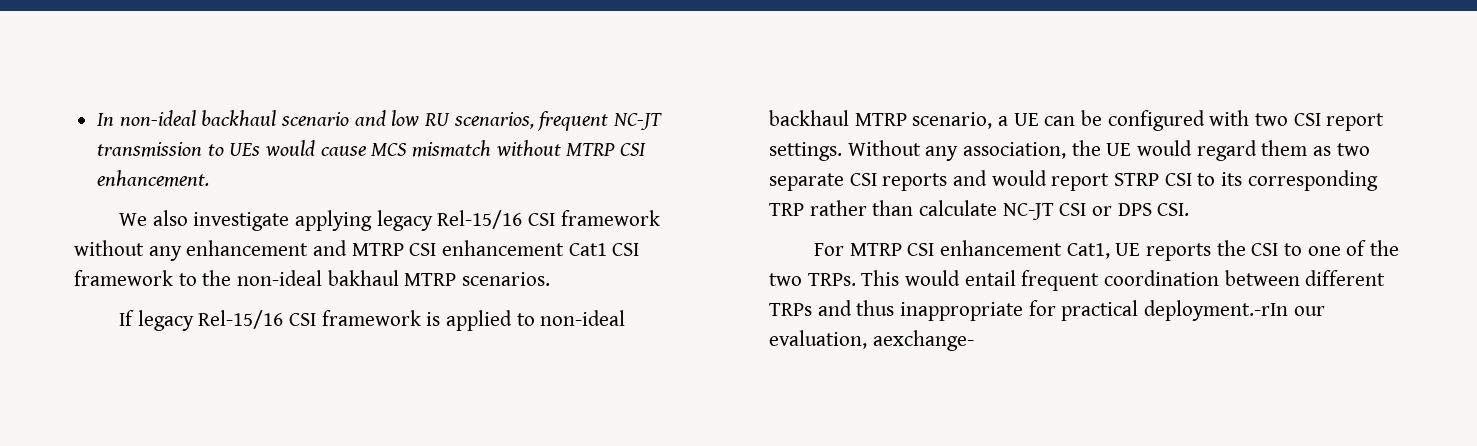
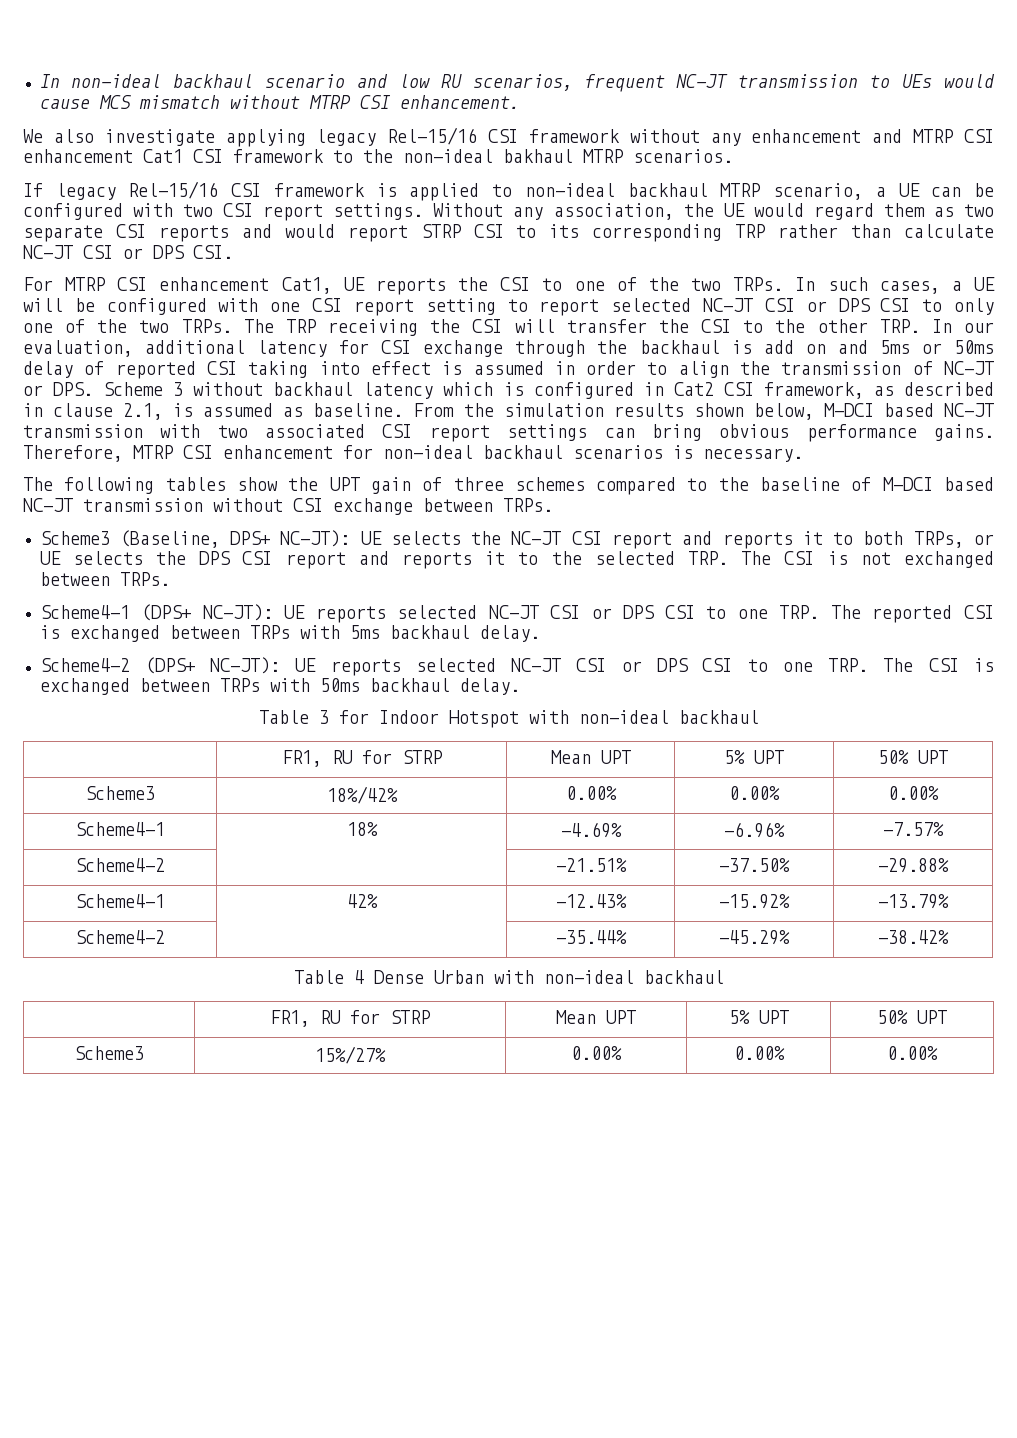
- This would entail frequent coordination between different TRPs and thus inappropriate for practical deployment.-rIn our evaluation, aexchange-
+ In such cases, a UE will be configured with one CSI report setting to report selected NC-JT CSI or DPS CSI to only one of the two TRPs. The TRP receiving the CSI will transfer the CSI to the other TRP. In our evaluation, additional latency for CSI exchange through the backhaul is add on and 5ms or 50ms delay of reported CSI taking into effect is assumed in order to align the transmission of NC-JT or DPS. Scheme 3 without backhaul latency which is configured in Cat2 CSI framework, as described in clause 2.1, is assumed as baseline. From the simulation results shown below, M-DCI based NC-JT transmission with two associated CSI report settings can bring obvious performance gains. Therefore, MTRP CSI enhancement for non-ideal backhaul scenarios is necessary.
+ The following tables show the UPT gain of three schemes compared to the baseline of M-DCI based NC-JT transmission without CSI exchange between TRPs.
+ Scheme3 (Baseline, DPS+ NC-JT): UE selects the NC-JT CSI report and reports it to both TRPs, or UE selects the DPS CSI report and reports it to the selected TRP. The CSI is not exchanged between TRPs.
+ Scheme4-1 (DPS+ NC-JT): UE reports selected NC-JT CSI or DPS CSI to one TRP. The reported CSI is exchanged between TRPs with 5ms backhaul delay.
+ Scheme4-2 (DPS+ NC-JT): UE reports selected NC-JT CSI or DPS CSI to one TRP. The CSI is exchanged between TRPs with 50ms backhaul delay.
+ Table 3 for Indoor Hotspot with non-ideal backhaul
+ | FR1, RU for STRP | Mean UPT | 5% UPT | 50% UPT
+ Scheme3 | 18%/42% | 0.00% | 0.00% | 0.00%
+ Scheme4-1 | 18% | -4.69% | -6.96% | -7.57%
+ Scheme4-2 | | -21.51% | -37.50% | -29.88%
+ Scheme4-1 | 42% | -12.43% | -15.92% | -13.79%
+ Scheme4-2 | | -35.44% | -45.29% | -38.42%
+ Table 4 Dense Urban with non-ideal backhaul
+ | FR1, RU for STRP | Mean UPT | 5% UPT | 50% UPT
+ Scheme3 | 15%/27% | 0.00% | 0.00% | 0.00%

